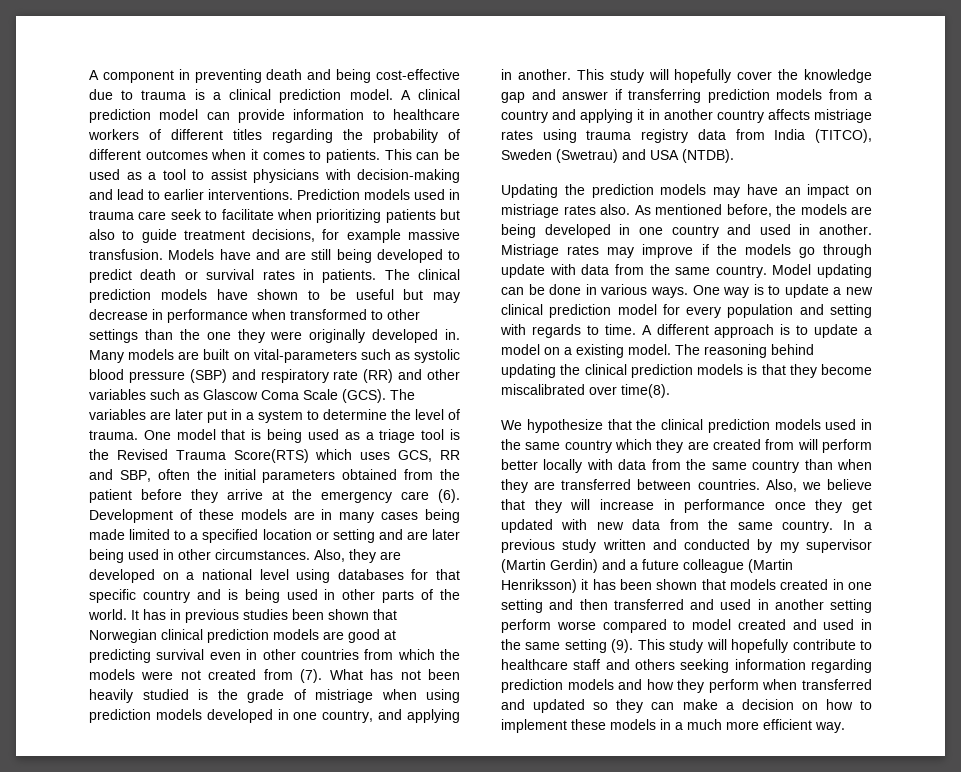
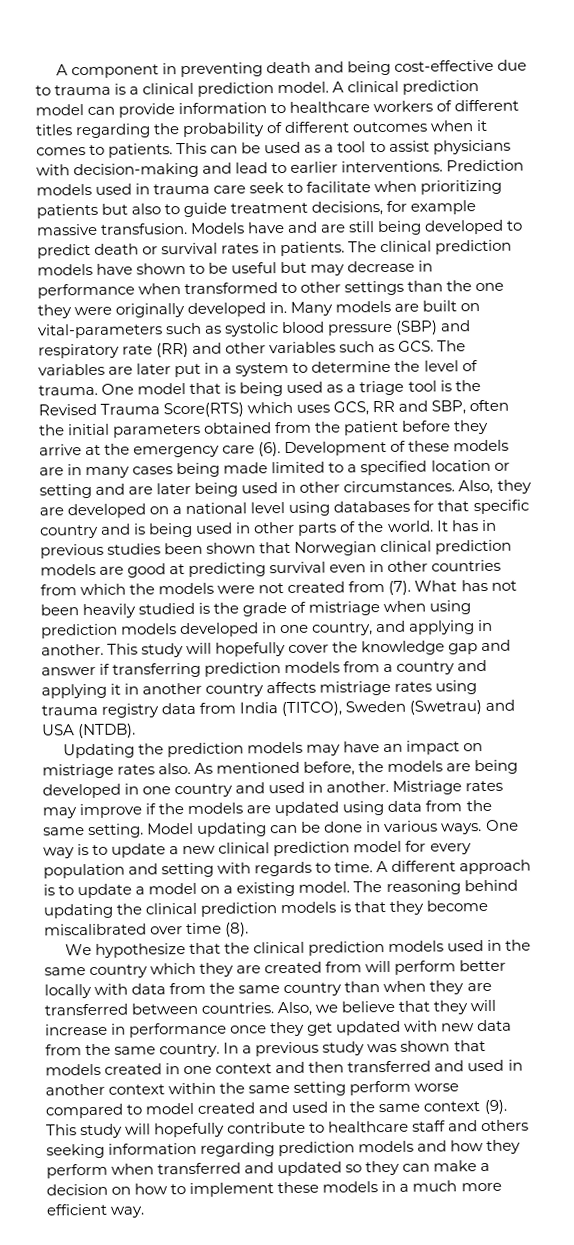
- Many models are built on vital-parameters such as systolic blood pressure (SBP) and respiratory rate (RR) and other variables such as Glascow Coma Scale (GCS). The variables are later put in a system to determine the level of trauma.
+ Many models are built on vital-parameters such as systolic blood pressure (SBP) and respiratory rate (RR) and other variables such as GCS. The variables are later put in a system to determine the level of trauma.
- Mistriage rates may improve if the models go through update with data from the same country.
+ Mistriage rates may improve if the models are updated using data from the same setting.
- The reasoning behind updating the clinical prediction models is that they become miscalibrated over time(8).
+ The reasoning behind updating the clinical prediction models is that they become miscalibrated over time (8).
- In a previous study written and conducted by my supervisor (Martin Gerdin) and a future colleague (Martin Henriksson) it has been shown that models created in one setting and then transferred and used in another setting perform worse compared to model created and used in the same setting (9).
+ In a previous study was shown that models created in one context and then transferred and used in another context within the same setting perform worse compared to model created and used in the same context (9).

